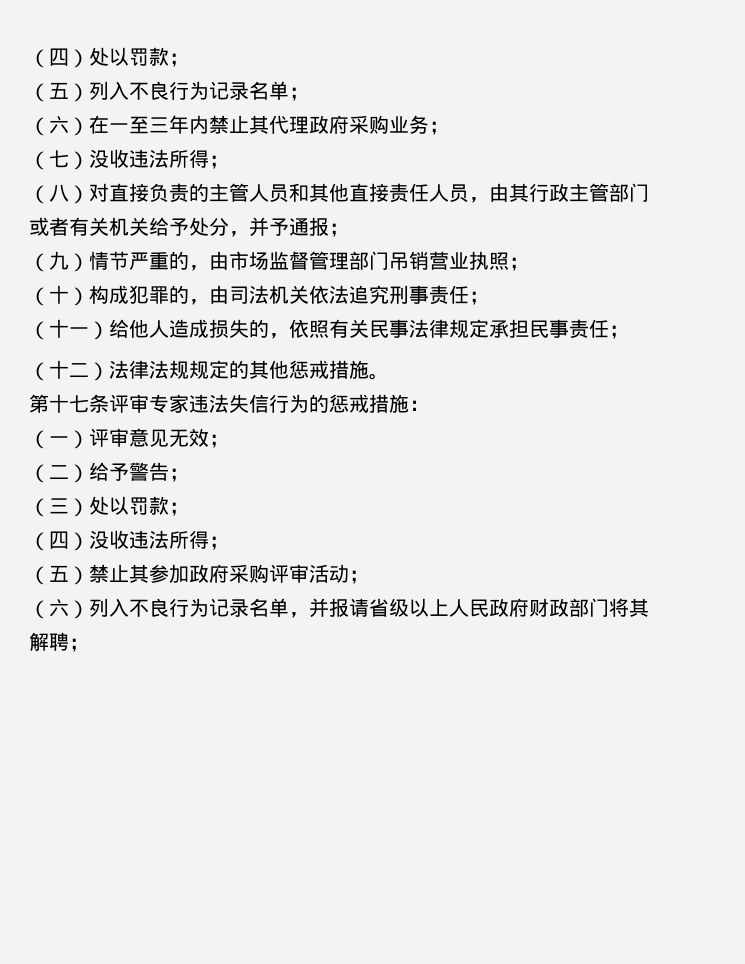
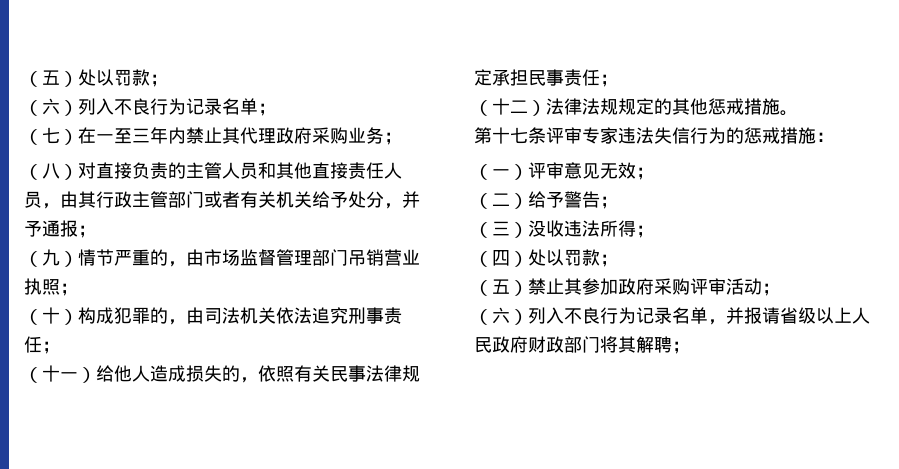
- （四）处以罚款；
- （五）列入不良行为记录名单；
+ （五）处以罚款；
+ （六）列入不良行为记录名单；
- （六）在一至三年内禁止其代理政府采购业务；
+ （七）在一至三年内禁止其代理政府采购业务；
- （七）没收违法所得；
- （三）处以罚款；
- （四）没收违法所得；
+ （三）没收违法所得；
+ （四）处以罚款；

